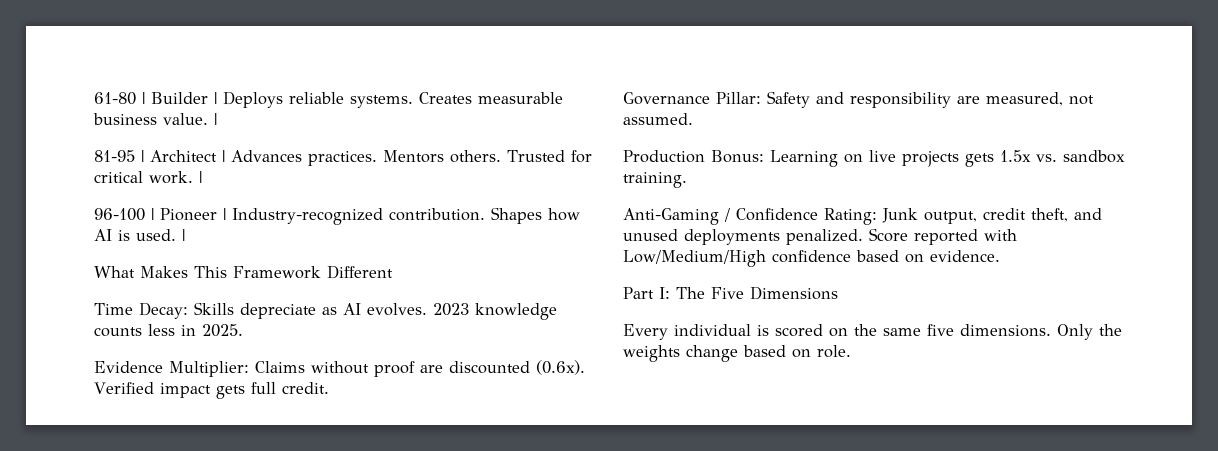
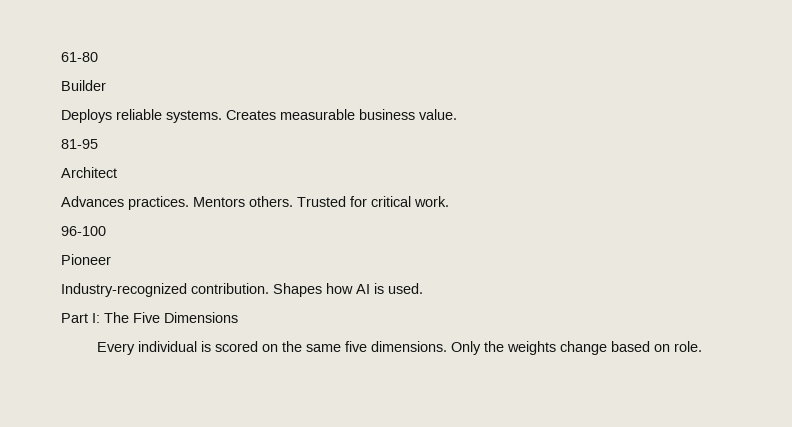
- 61-80 | Builder | Deploys reliable systems.
+ 61-80
+ Builder
+ Deploys reliable systems.
- Creates measurable business value. |
+ Creates measurable business value.
- 81-95 | Architect | Advances practices.
+ 81-95
+ Architect
+ Advances practices.
- Trusted for critical work. |
+ Trusted for critical work.
- 96-100 | Pioneer | Industry-recognized contribution.
+ 96-100
+ Pioneer
+ Industry-recognized contribution.
- Shapes how AI is used. |
- What Makes This Framework Different
- Time Decay: Skills depreciate as AI evolves. 2023 knowledge counts less in 2025.
- Evidence Multiplier: Claims without proof are discounted (0.6x). Verified impact gets full credit.
- Governance Pillar: Safety and responsibility are measured, not assumed.
- Production Bonus: Learning on live projects gets 1.5x vs. sandbox training.
- Anti-Gaming / Confidence Rating: Junk output, credit theft, and unused deployments penalized. Score reported with Low/Medium/High confidence based on evidence.
+ Shapes how AI is used.

